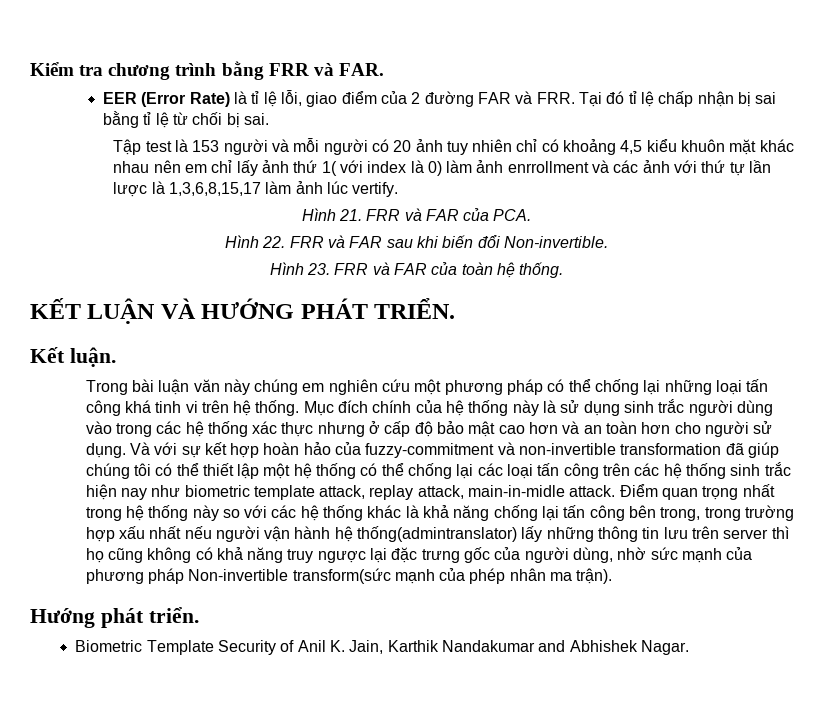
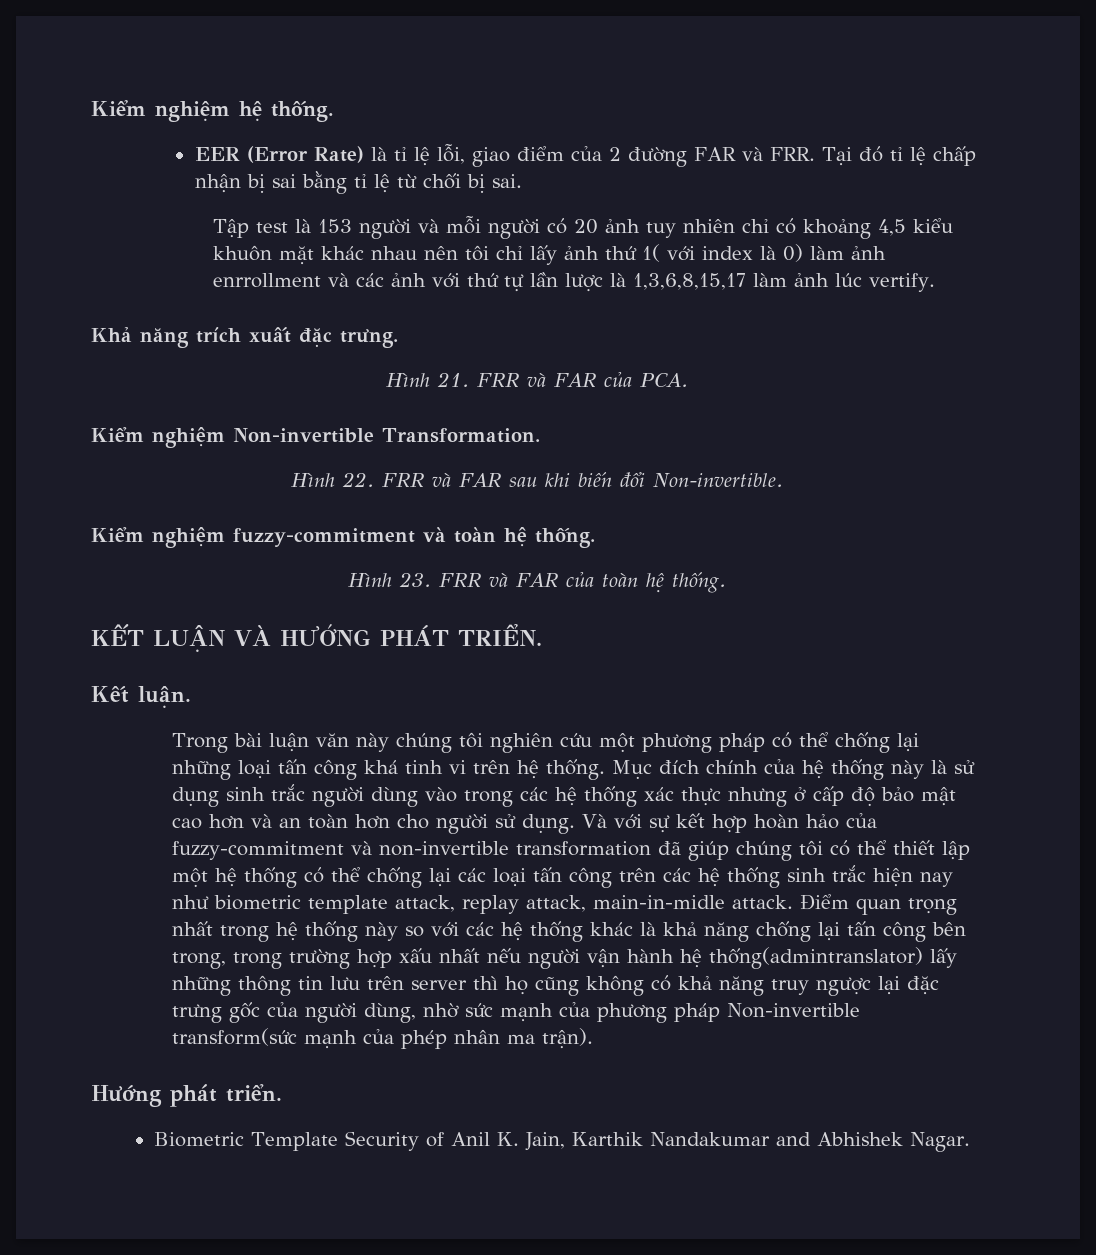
- Kiểm tra chương trình bằng FRR và FAR.
+ Kiểm nghiệm hệ thống.
- Tập test là 153 người và mỗi người có 20 ảnh tuy nhiên chỉ có khoảng 4,5 kiểu khuôn mặt khác nhau nên em chỉ lấy ảnh thứ 1( với index là 0) làm ảnh enrrollment và các ảnh với thứ tự lần lược là 1,3,6,8,15,17 làm ảnh lúc vertify.
+ Tập test là 153 người và mỗi người có 20 ảnh tuy nhiên chỉ có khoảng 4,5 kiểu khuôn mặt khác nhau nên tôi chỉ lấy ảnh thứ 1( với index là 0) làm ảnh enrrollment và các ảnh với thứ tự lần lược là 1,3,6,8,15,17 làm ảnh lúc vertify.
+ Khả năng trích xuất đặc trưng.
+ Kiểm nghiệm Non-invertible Transformation.
+ Kiểm nghiệm fuzzy-commitment và toàn hệ thống.
- Trong bài luận văn này chúng em nghiên cứu một phương pháp có thể chống lại những loại tấn công khá tinh vi trên hệ thống.
+ Trong bài luận văn này chúng tôi nghiên cứu một phương pháp có thể chống lại những loại tấn công khá tinh vi trên hệ thống.

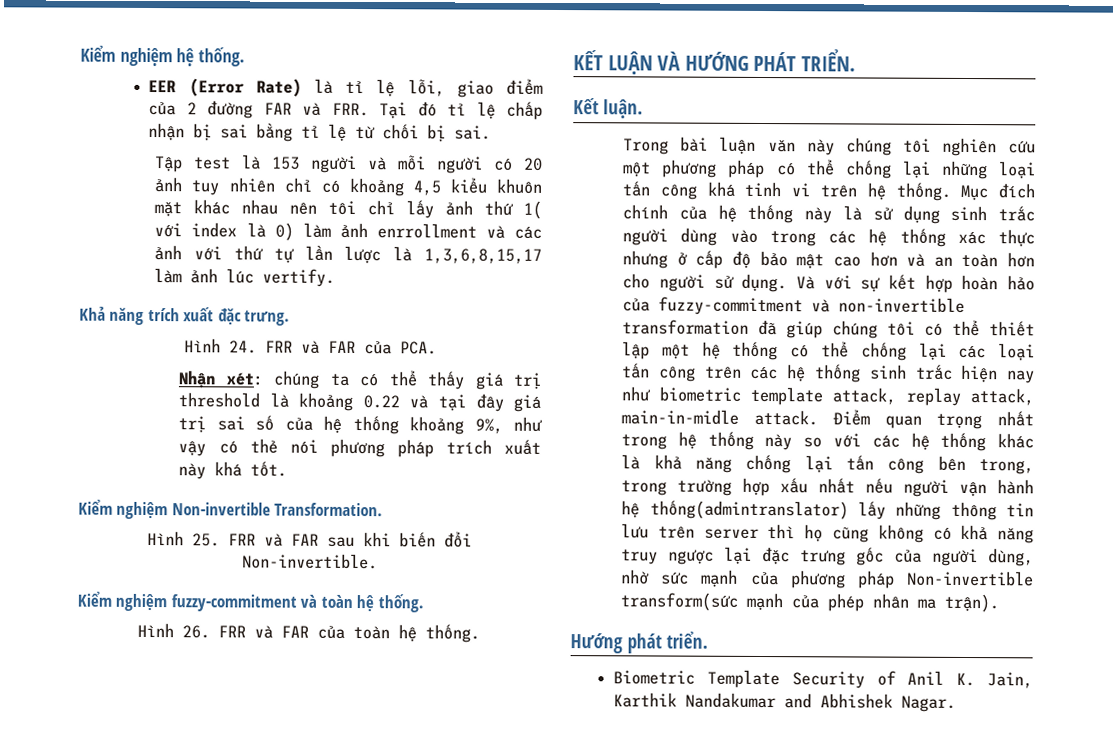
- Hình 21. FRR và FAR của PCA.
+ Hình 24. FRR và FAR của PCA.
+ Nhận xét: chúng ta có thể thấy giá trị threshold là khoảng 0.22 và tại đây giá trị sai số của hệ thống khoảng 9%, như vậy có thẻ nói phương pháp trích xuất này khá tốt.
- Hình 22. FRR và FAR sau khi biến đổi Non-invertible.
+ Hình 25. FRR và FAR sau khi biến đổi Non-invertible.
- Hình 23. FRR và FAR của toàn hệ thống.
+ Hình 26. FRR và FAR của toàn hệ thống.

